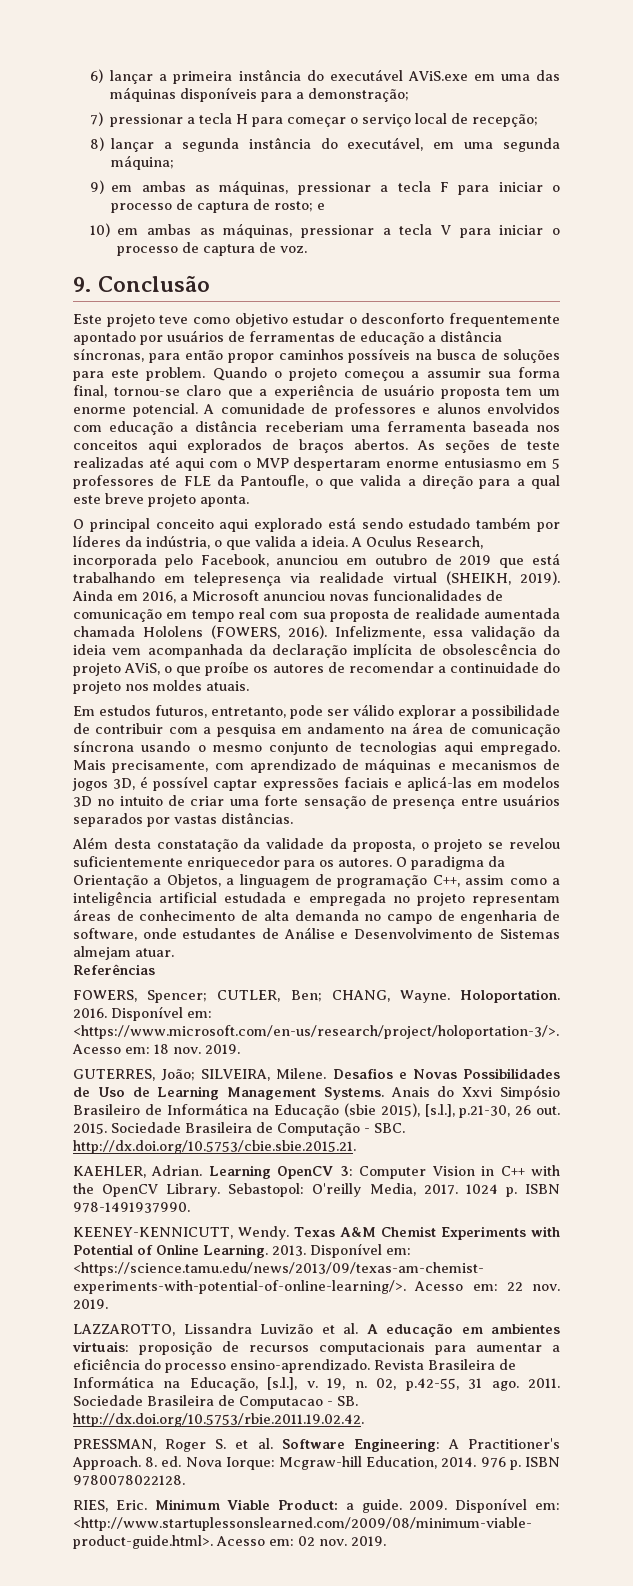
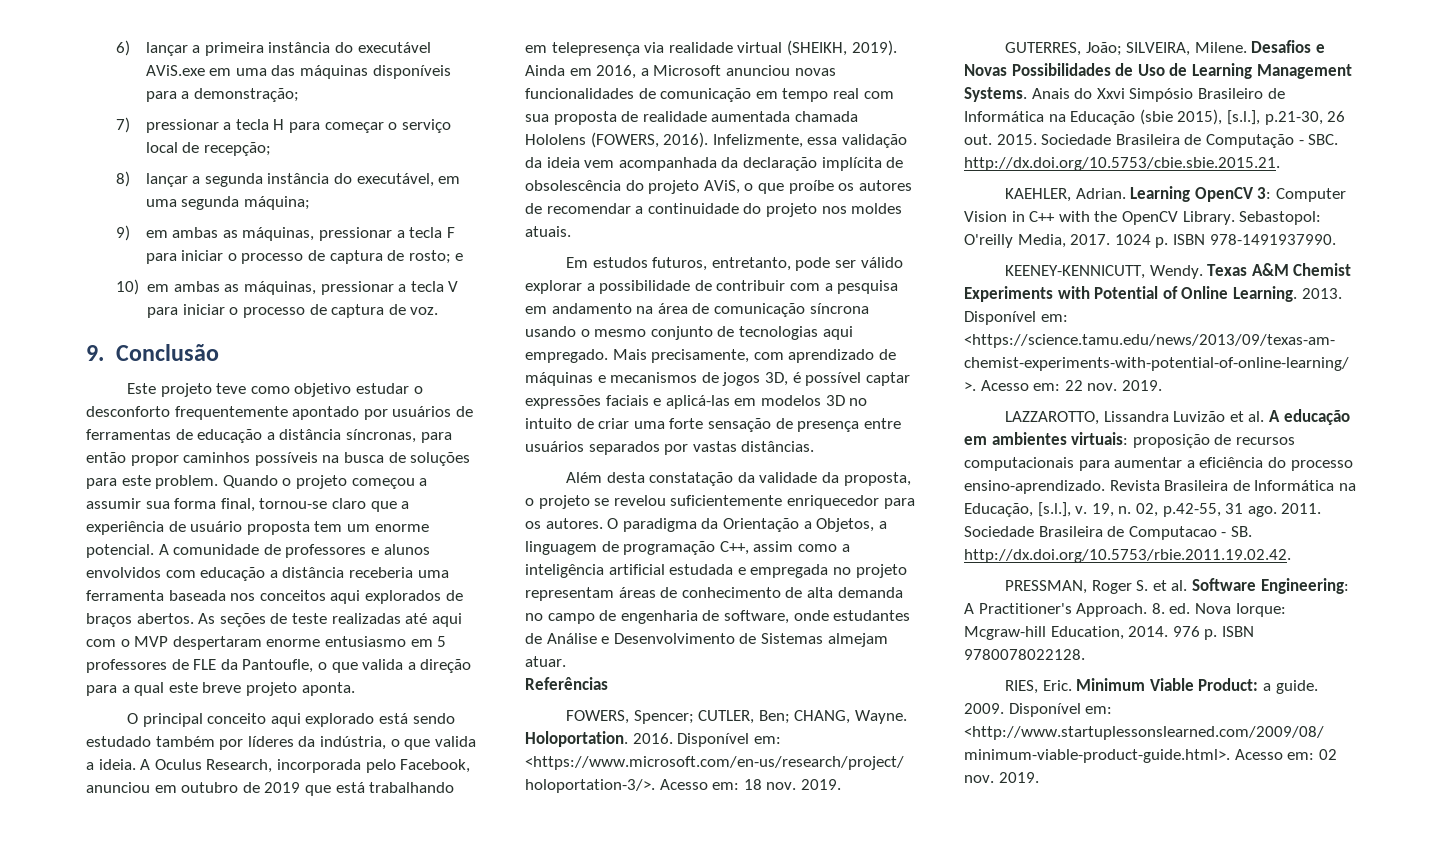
- A comunidade de professores e alunos envolvidos com educação a distância receberiam uma ferramenta baseada nos conceitos aqui explorados de braços abertos.
+ A comunidade de professores e alunos envolvidos com educação a distância receberia uma ferramenta baseada nos conceitos aqui explorados de braços abertos.

